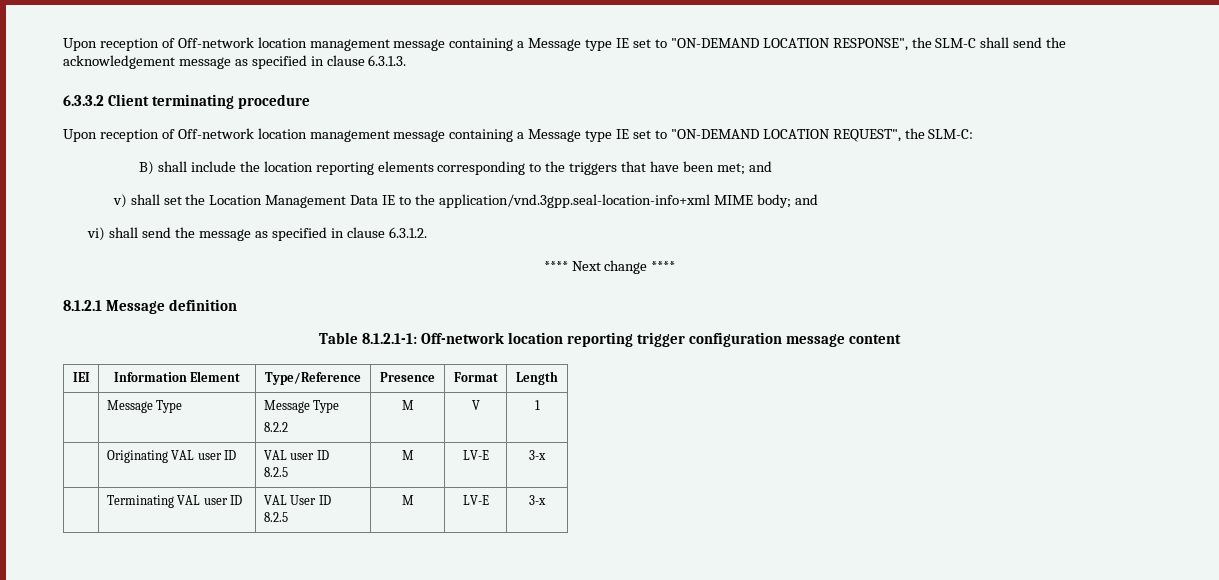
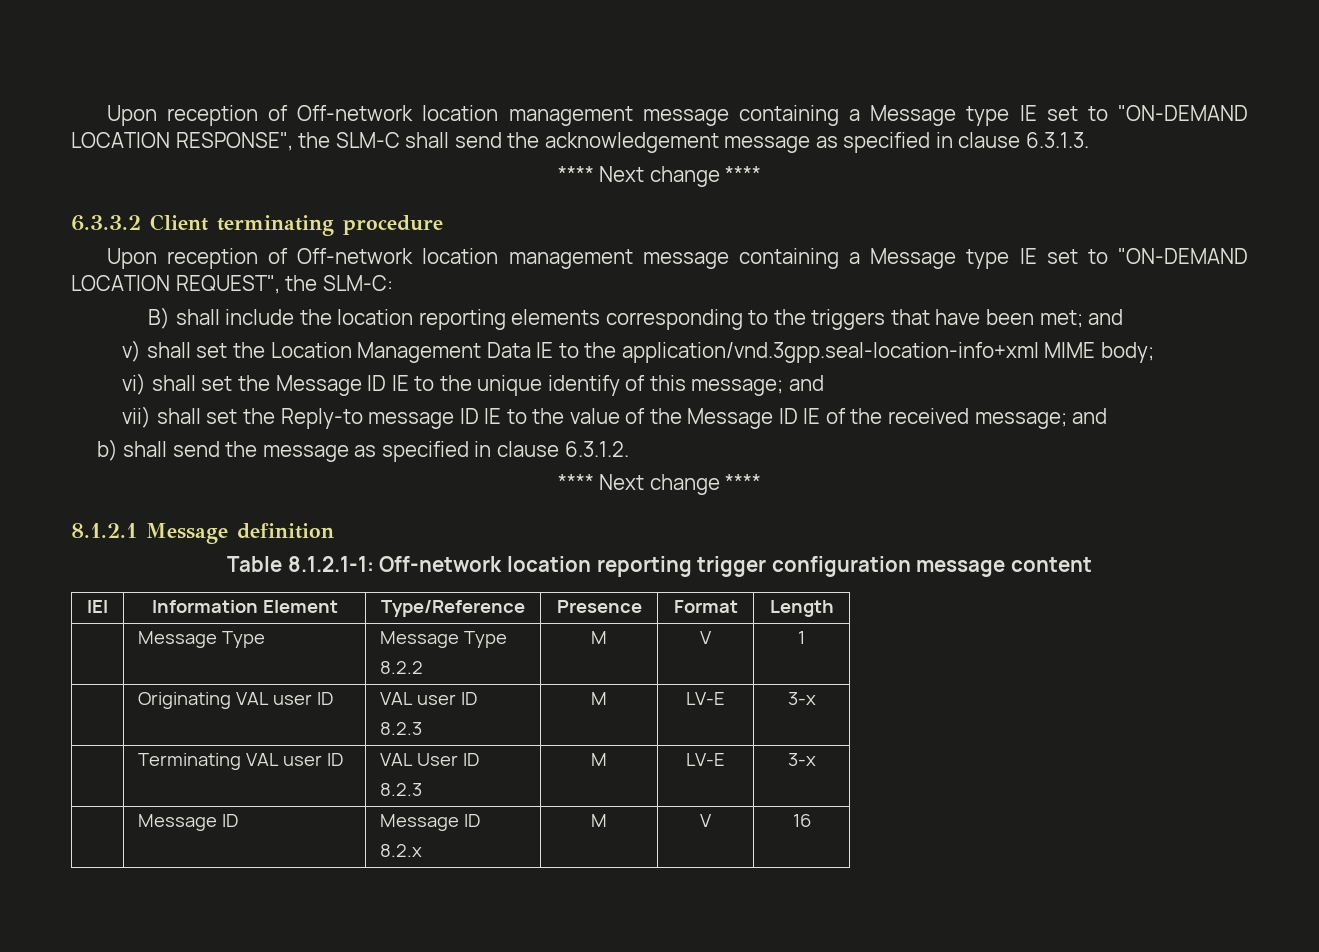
  Upon reception of Off-network location management message containing a Message type IE set to "ON-DEMAND LOCATION RESPONSE", the SLM-C shall send the acknowledgement message as specified in clause 6.3.1.3.
+ **** Next change ****
- v) shall set the Location Management Data IE to the application/vnd.3gpp.seal-location-info+xml MIME body; and
- vi) shall send the message as specified in clause 6.3.1.2.
+ v) shall set the Location Management Data IE to the application/vnd.3gpp.seal-location-info+xml MIME body;
+ vi) shall set the Message ID IE to the unique identify of this message; and
+ vii) shall set the Reply-to message ID IE to the value of the Message ID IE of the received message; and
+ b) shall send the message as specified in clause 6.3.1.2.
  | Originating VAL user ID | VAL user ID
- 8.2.5 | M | LV-E | 3-x
+ 8.2.3 | M | LV-E | 3-x
  | Terminating VAL user ID | VAL User ID
- 8.2.5 | M | LV-E | 3-x
+ 8.2.3 | M | LV-E | 3-x
+ | Message ID | Message ID
+ 8.2.x | M | V | 16

